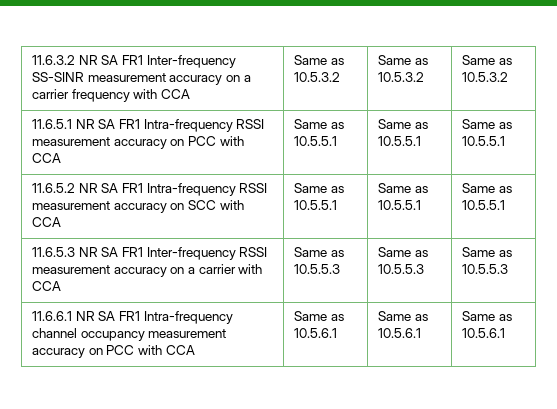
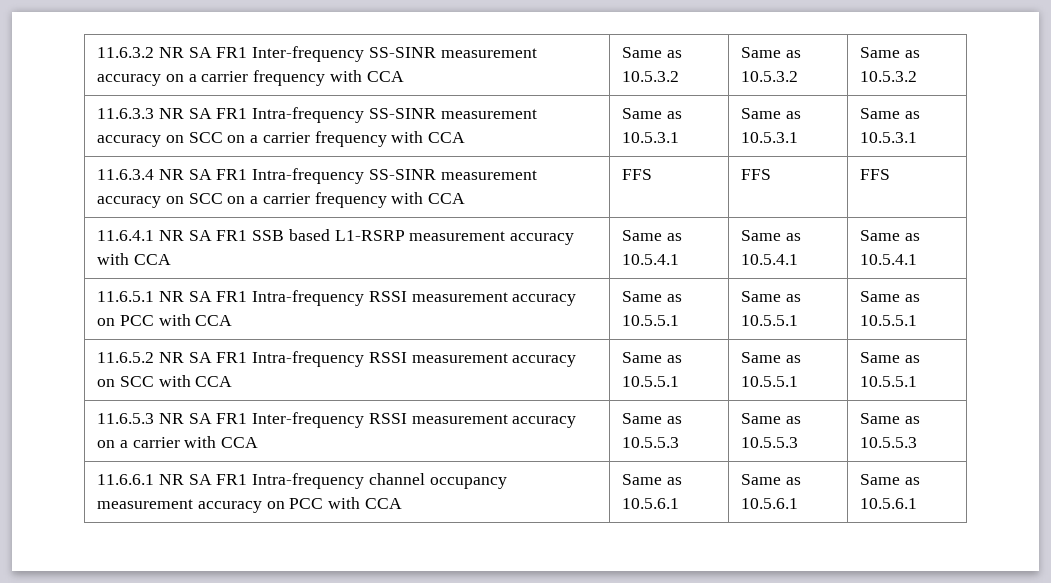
+ 11.6.3.3 NR SA FR1 Intra-frequency SS-SINR measurement accuracy on SCC on a carrier frequency with CCA | Same as 10.5.3.1 | Same as 10.5.3.1 | Same as 10.5.3.1
+ 11.6.3.4 NR SA FR1 Intra-frequency SS-SINR measurement accuracy on SCC on a carrier frequency with CCA | FFS | FFS | FFS
+ 11.6.4.1 NR SA FR1 SSB based L1-RSRP measurement accuracy with CCA | Same as 10.5.4.1 | Same as 10.5.4.1 | Same as 10.5.4.1

